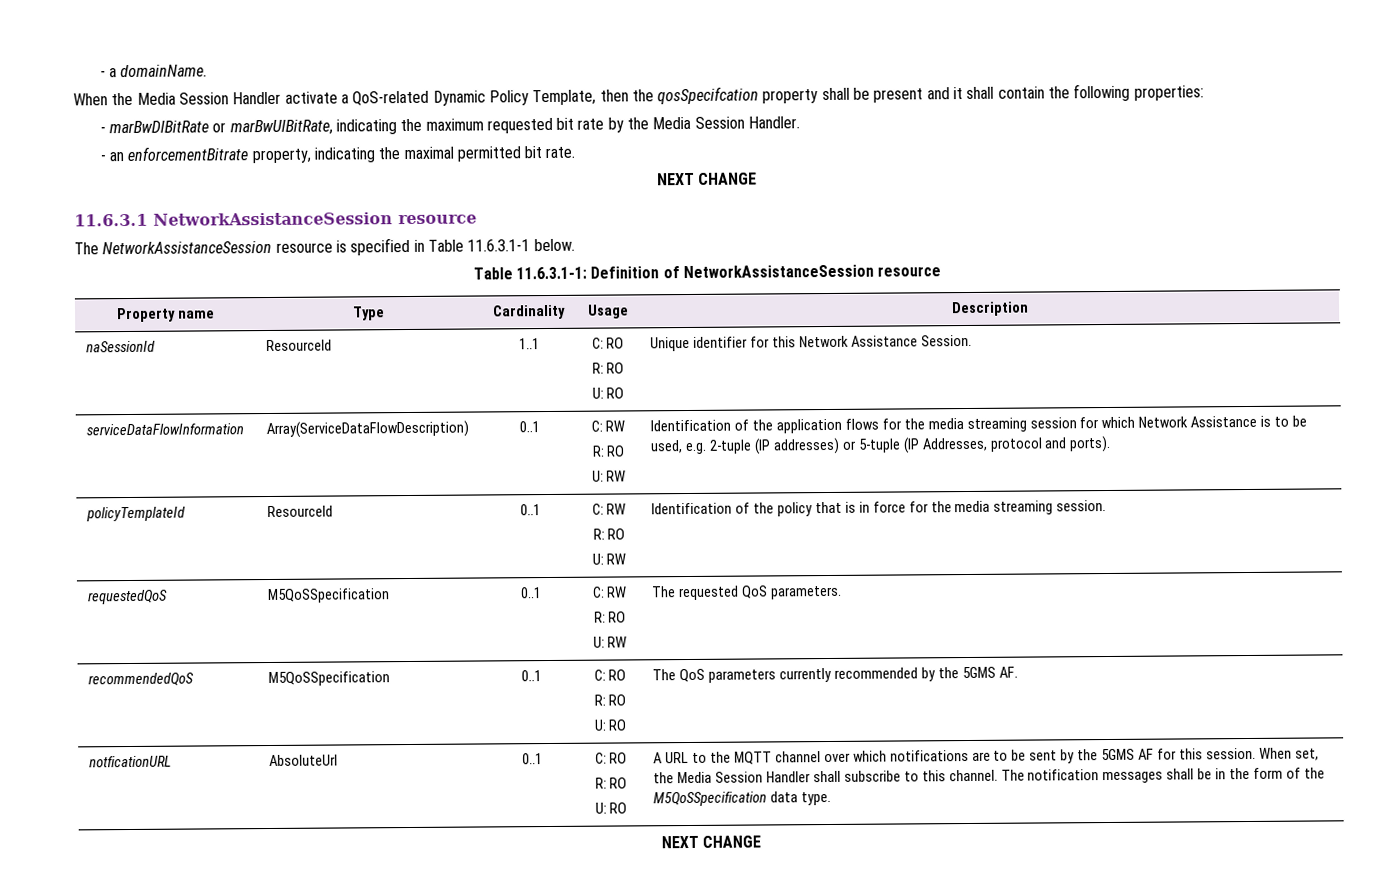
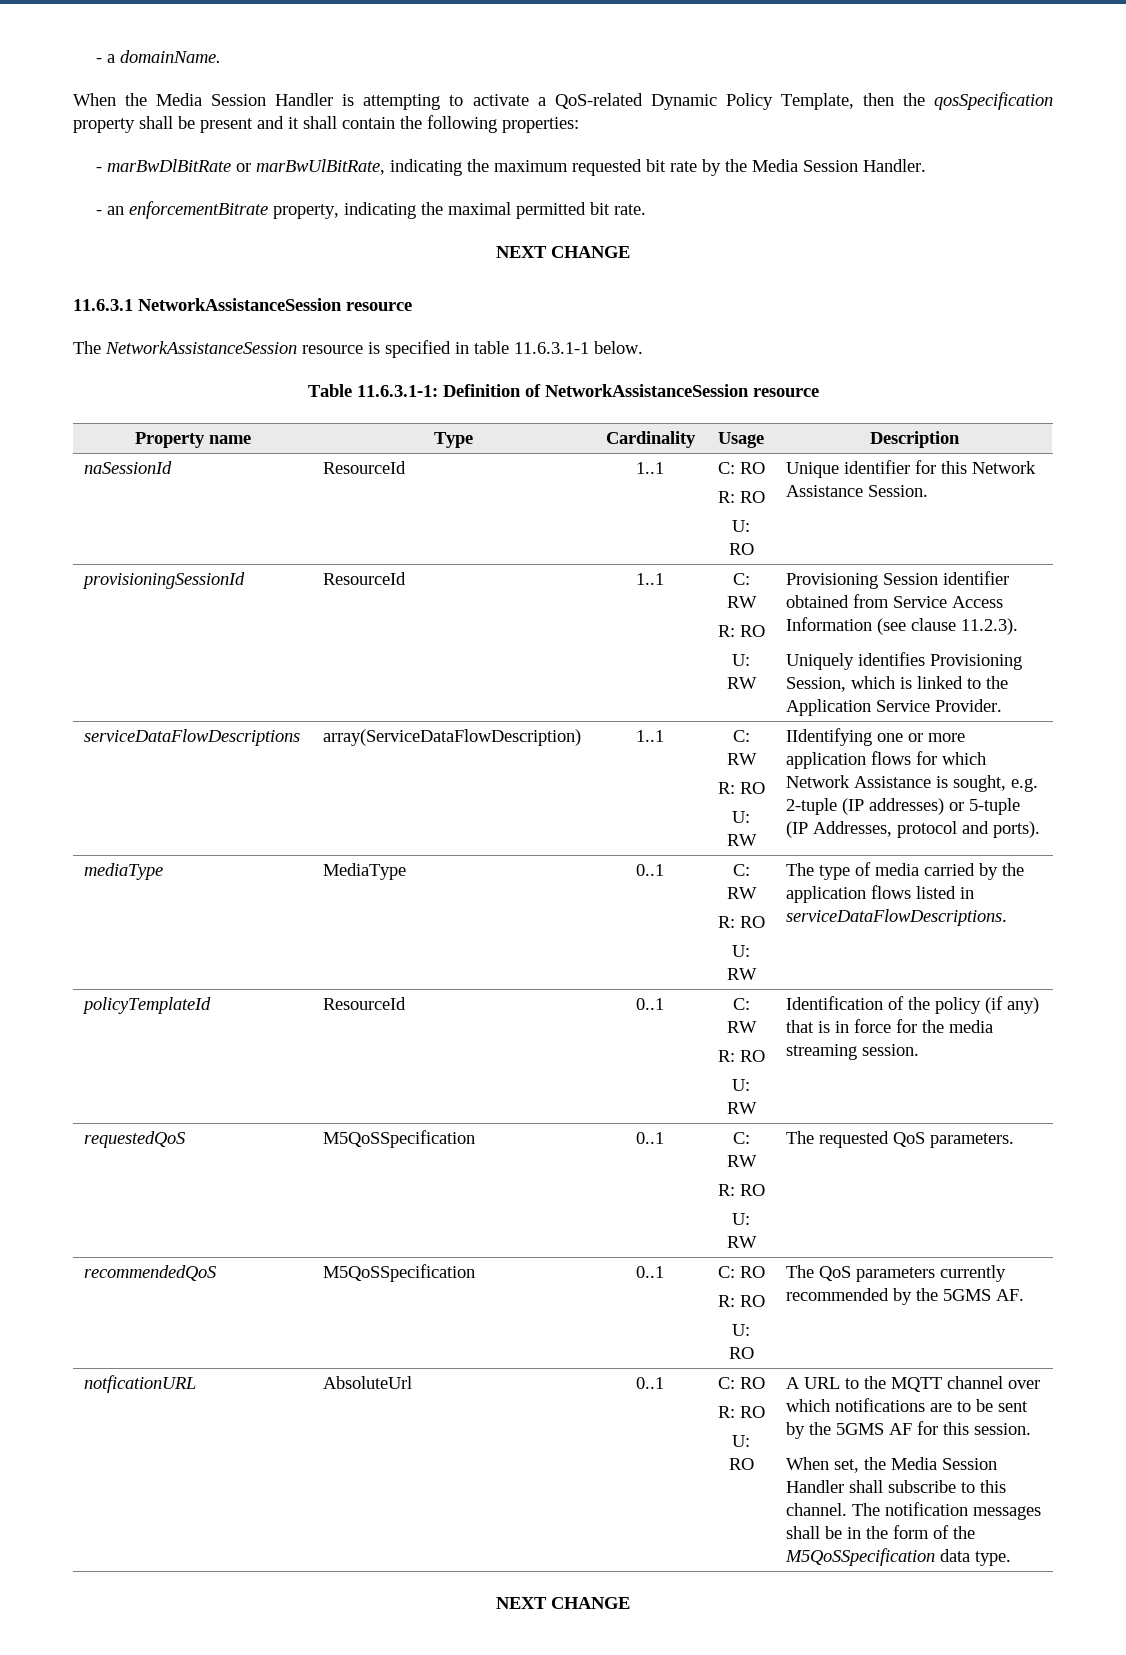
- When the Media Session Handler activate a QoS-related Dynamic Policy Template, then the qosSpecifcation property shall be present and it shall contain the following properties:
+ When the Media Session Handler is attempting to activate a QoS-related Dynamic Policy Template, then the qosSpecification property shall be present and it shall contain the following properties:
- The NetworkAssistanceSession resource is specified in Table 11.6.3.1-1 below.
+ The NetworkAssistanceSession resource is specified in table 11.6.3.1-1 below.
- serviceDataFlowInformation | Array(ServiceDataFlowDescription) | 0..1 | C: RW
+ provisioningSessionId | ResourceId | 1..1 | C: RW
  R: RO
- U: RW | Identification of the application flows for the media streaming session for which Network Assistance is to be used, e.g. 2-tuple (IP addresses) or 5-tuple (IP Addresses, protocol and ports).
+ U: RW | Provisioning Session identifier obtained from Service Access Information (see clause 11.2.3).
+ Uniquely identifies Provisioning Session, which is linked to the Application Service Provider.
+ serviceDataFlowDescriptions | array(ServiceDataFlowDescription) | 1..1 | C: RW
+ R: RO
+ U: RW | IIdentifying one or more application flows for which Network Assistance is sought, e.g. 2-tuple (IP addresses) or 5-tuple (IP Addresses, protocol and ports).
+ mediaType | MediaType | 0..1 | C: RW
+ R: RO
+ U: RW | The type of media carried by the application flows listed in serviceDataFlowDescriptions.
  policyTemplateId | ResourceId | 0..1 | C: RW
  R: RO
- U: RW | Identification of the policy that is in force for the media streaming session.
+ U: RW | Identification of the policy (if any) that is in force for the media streaming session.
- A URL to the MQTT channel over which notifications are to be sent by the 5GMS AF for this session. When set, the Media Session Handler shall subscribe to this channel.
+ A URL to the MQTT channel over which notifications are to be sent by the 5GMS AF for this session.
+ When set, the Media Session Handler shall subscribe to this channel.

